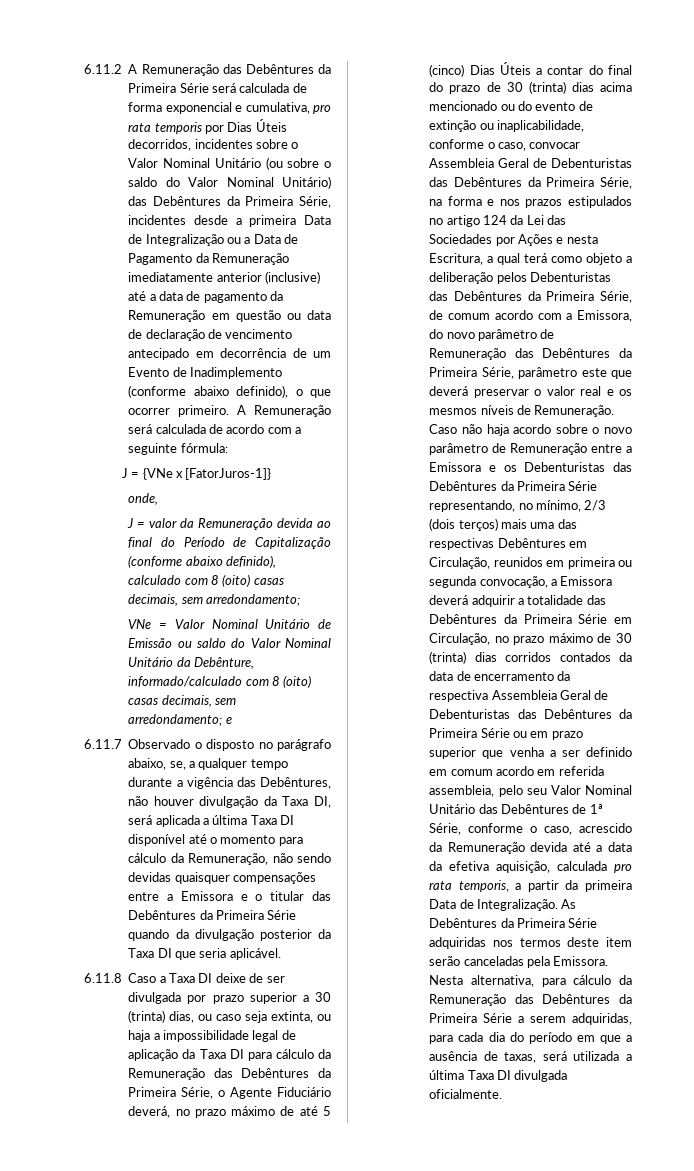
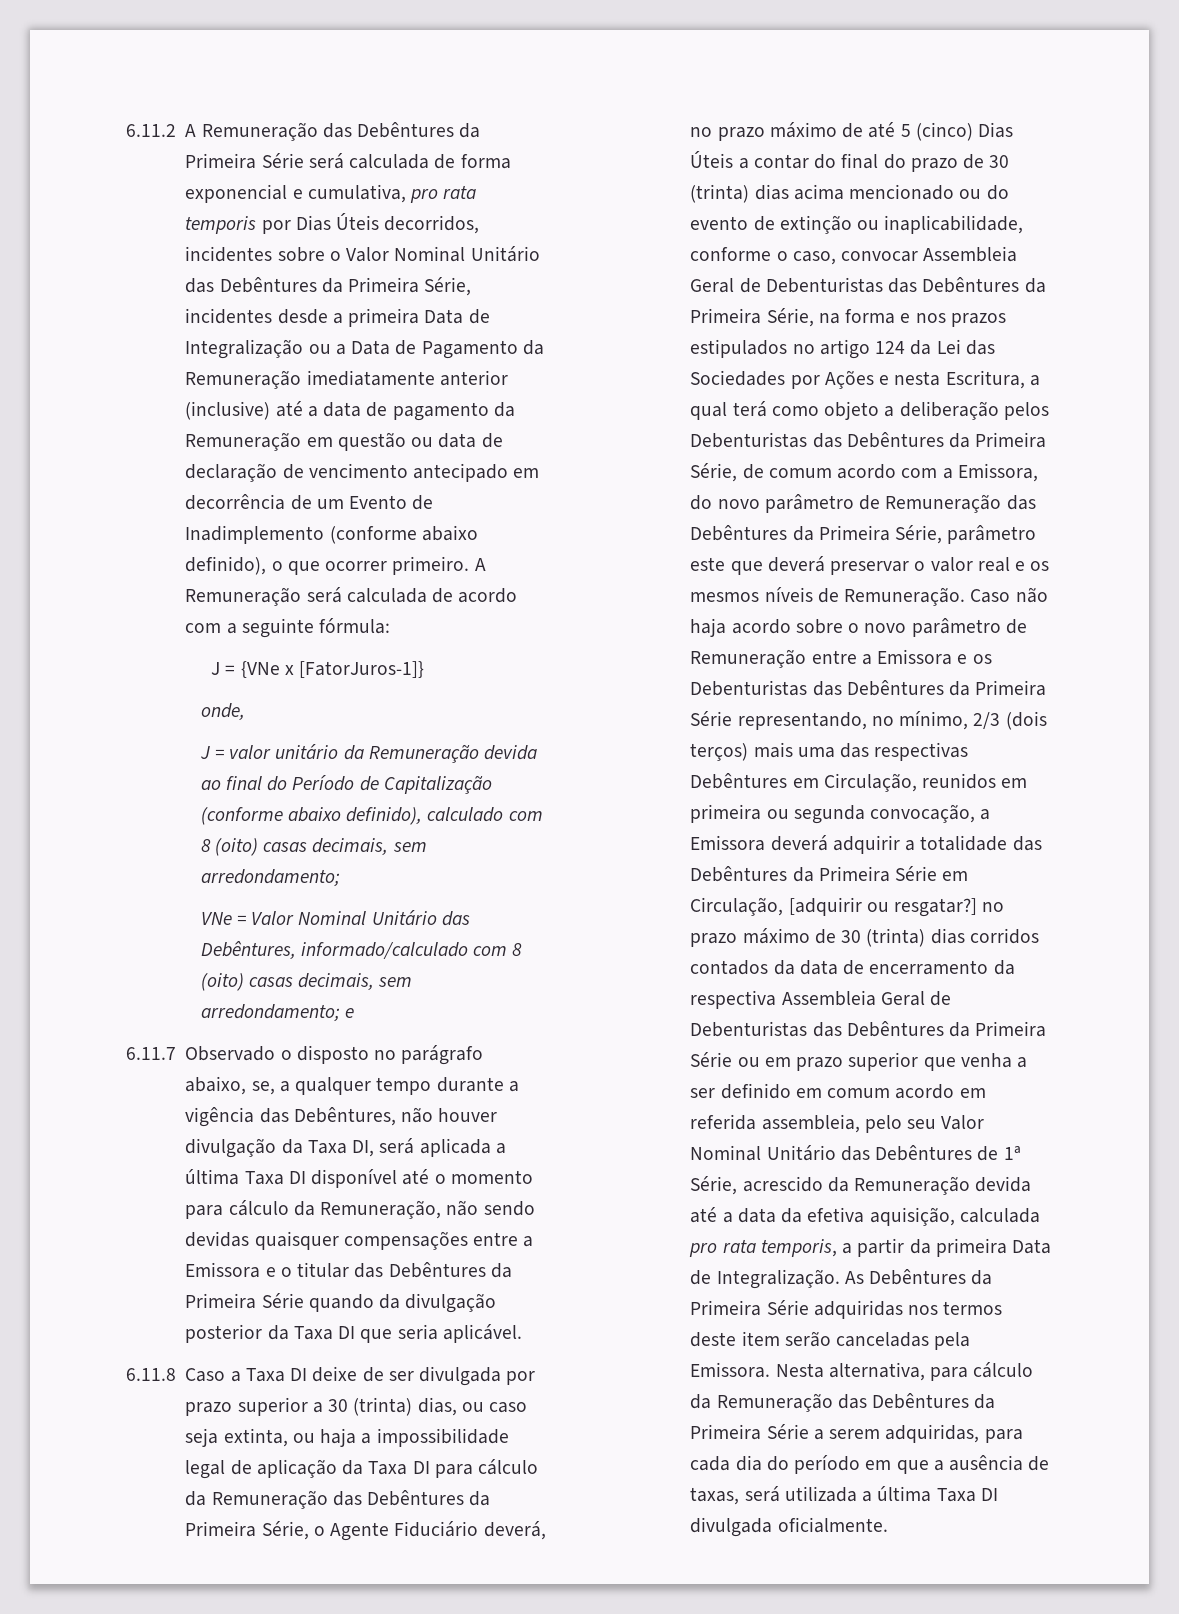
- 6.11.2 A Remuneração das Debêntures da Primeira Série será calculada de forma exponencial e cumulativa, pro rata temporis por Dias Úteis decorridos, incidentes sobre o Valor Nominal Unitário (ou sobre o saldo do Valor Nominal Unitário) das Debêntures da Primeira Série, incidentes desde a primeira Data de Integralização ou a Data de Pagamento da Remuneração imediatamente anterior (inclusive) até a data de pagamento da Remuneração em questão ou data de declaração de vencimento antecipado em decorrência de um Evento de Inadimplemento (conforme abaixo definido), o que ocorrer primeiro.
+ 6.11.2 A Remuneração das Debêntures da Primeira Série será calculada de forma exponencial e cumulativa, pro rata temporis por Dias Úteis decorridos, incidentes sobre o Valor Nominal Unitário das Debêntures da Primeira Série, incidentes desde a primeira Data de Integralização ou a Data de Pagamento da Remuneração imediatamente anterior (inclusive) até a data de pagamento da Remuneração em questão ou data de declaração de vencimento antecipado em decorrência de um Evento de Inadimplemento (conforme abaixo definido), o que ocorrer primeiro.
- J = valor da Remuneração devida ao final do Período de Capitalização (conforme abaixo definido), calculado com 8 (oito) casas decimais, sem arredondamento;
+ J = valor unitário da Remuneração devida ao final do Período de Capitalização (conforme abaixo definido), calculado com 8 (oito) casas decimais, sem arredondamento;
- VNe = Valor Nominal Unitário de Emissão ou saldo do Valor Nominal Unitário da Debênture, informado/calculado com 8 (oito) casas decimais, sem arredondamento; e
+ VNe = Valor Nominal Unitário das Debêntures, informado/calculado com 8 (oito) casas decimais, sem arredondamento; e
- Caso não haja acordo sobre o novo parâmetro de Remuneração entre a Emissora e os Debenturistas das Debêntures da Primeira Série representando, no mínimo, 2/3 (dois terços) mais uma das respectivas Debêntures em Circulação, reunidos em primeira ou segunda convocação, a Emissora deverá adquirir a totalidade das Debêntures da Primeira Série em Circulação, no prazo máximo de 30 (trinta) dias corridos contados da data de encerramento da respectiva Assembleia Geral de Debenturistas das Debêntures da Primeira Série ou em prazo superior que venha a ser definido em comum acordo em referida assembleia, pelo seu Valor Nominal Unitário das Debêntures de 1ª Série, conforme o caso, acrescido da Remuneração devida até a data da efetiva aquisição, calculada pro rata temporis, a partir da primeira Data de Integralização.
+ Caso não haja acordo sobre o novo parâmetro de Remuneração entre a Emissora e os Debenturistas das Debêntures da Primeira Série representando, no mínimo, 2/3 (dois terços) mais uma das respectivas Debêntures em Circulação, reunidos em primeira ou segunda convocação, a Emissora deverá adquirir a totalidade das Debêntures da Primeira Série em Circulação, [adquirir ou resgatar?] no prazo máximo de 30 (trinta) dias corridos contados da data de encerramento da respectiva Assembleia Geral de Debenturistas das Debêntures da Primeira Série ou em prazo superior que venha a ser definido em comum acordo em referida assembleia, pelo seu Valor Nominal Unitário das Debêntures de 1ª Série, acrescido da Remuneração devida até a data da efetiva aquisição, calculada pro rata temporis, a partir da primeira Data de Integralização.

